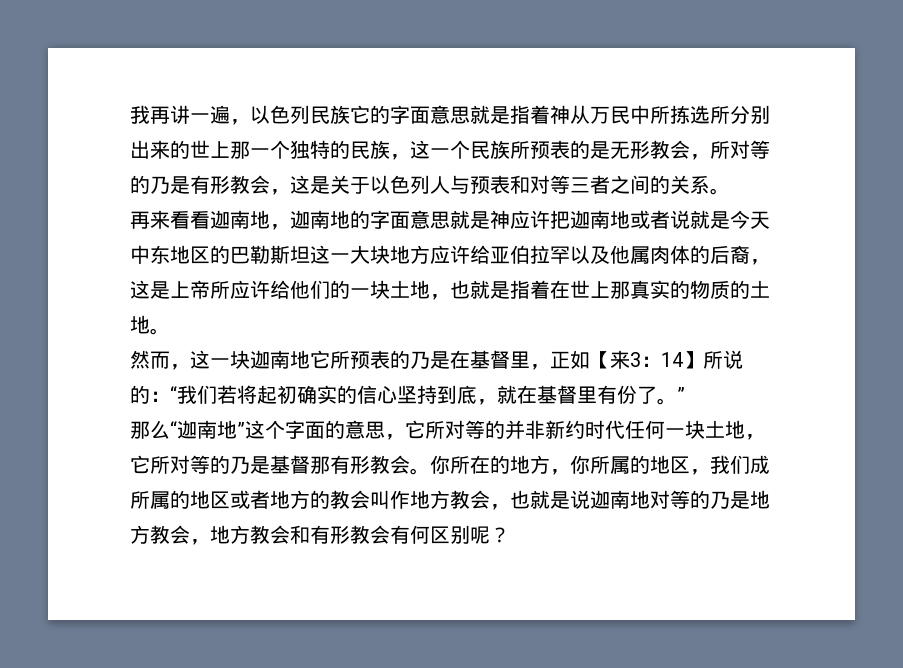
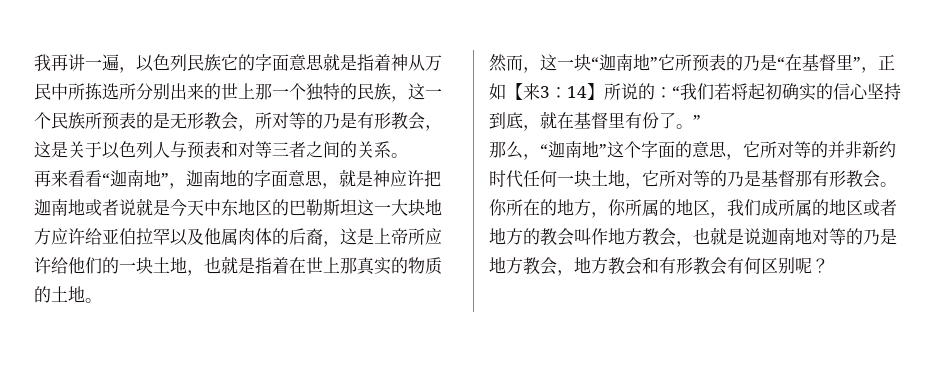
- 再来看看迦南地，迦南地的字面意思就是神应许把迦南地或者说就是今天中东地区的巴勒斯坦这一大块地方应许给亚伯拉罕以及他属肉体的后裔，这是上帝所应许给他们的一块土地，也就是指着在世上那真实的物质的土地。
+ 再来看看“迦南地”，迦南地的字面意思，就是神应许把迦南地或者说就是今天中东地区的巴勒斯坦这一大块地方应许给亚伯拉罕以及他属肉体的后裔，这是上帝所应许给他们的一块土地，也就是指着在世上那真实的物质的土地。
- 然而，这一块迦南地它所预表的乃是在基督里，正如【来3：14】所说的：“我们若将起初确实的信心坚持到底，就在基督里有份了。”
+ 然而，这一块“迦南地”它所预表的乃是“在基督里”，正如【来3：14】所说的：“我们若将起初确实的信心坚持到底，就在基督里有份了。”
- 那么“迦南地”这个字面的意思，它所对等的并非新约时代任何一块土地，它所对等的乃是基督那有形教会。
+ 那么，“迦南地”这个字面的意思，它所对等的并非新约时代任何一块土地，它所对等的乃是基督那有形教会。

